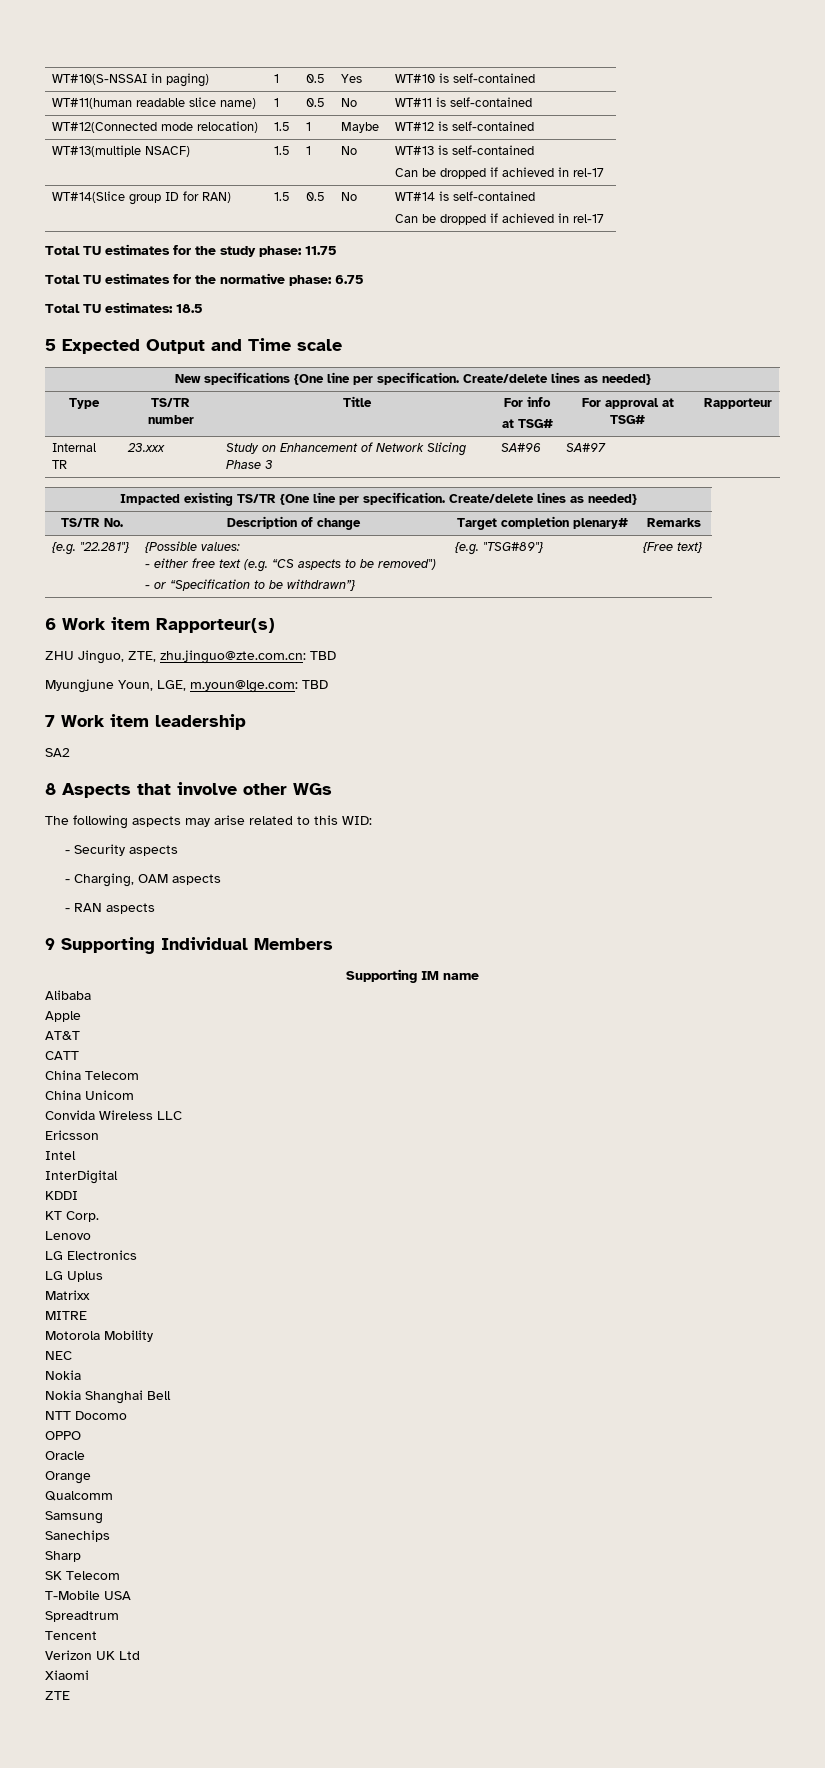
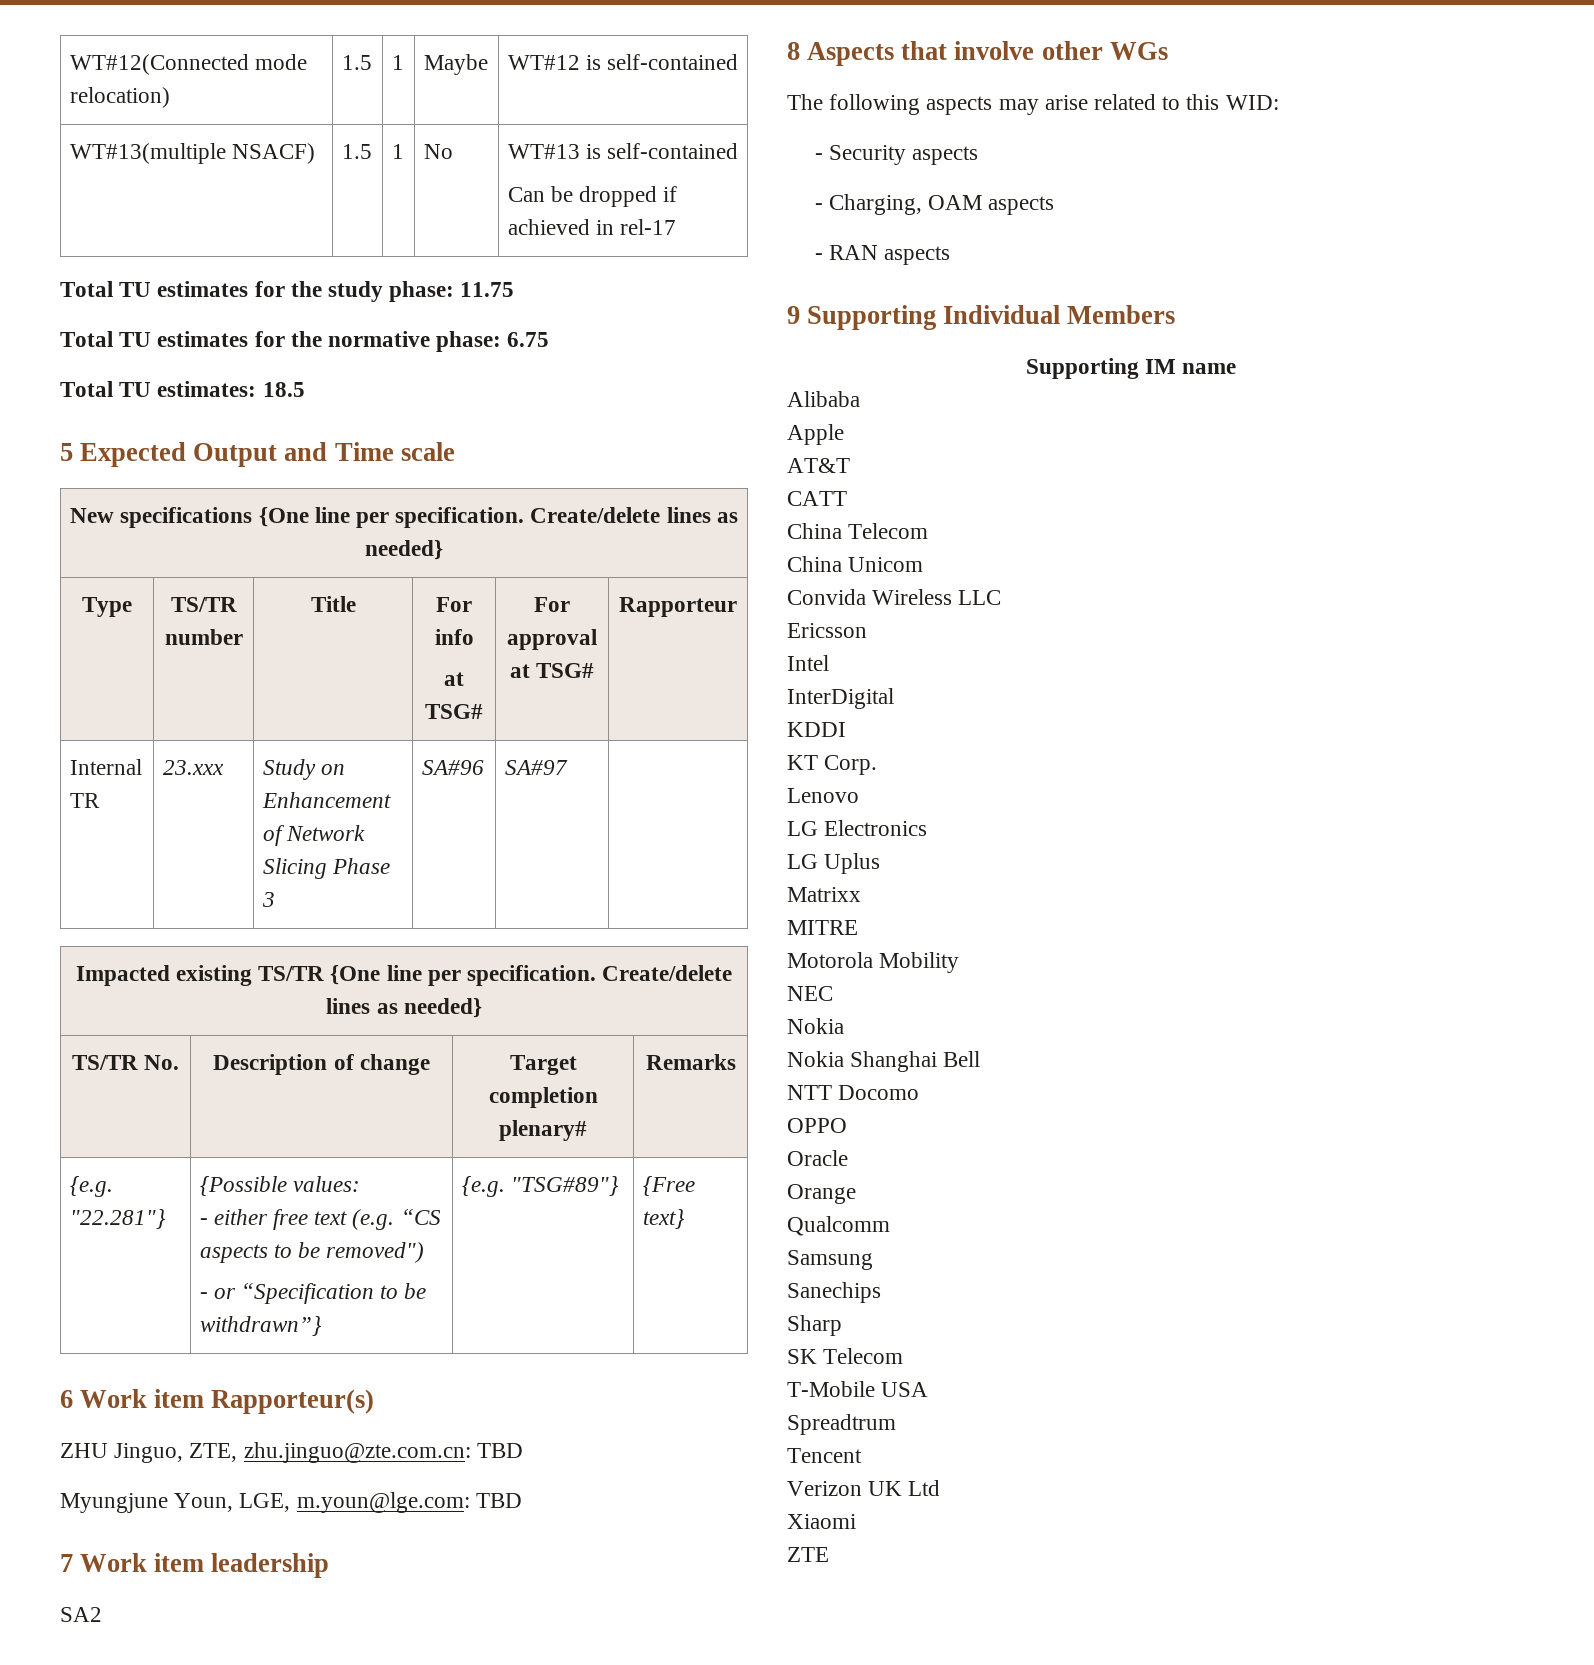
- WT#10(S-NSSAI in paging) | 1 | 0.5 | Yes | WT#10 is self-contained
- WT#11(human readable slice name) | 1 | 0.5 | No | WT#11 is self-contained
- WT#14(Slice group ID for RAN) | 1.5 | 0.5 | No | WT#14 is self-contained
- Can be dropped if achieved in rel-17

